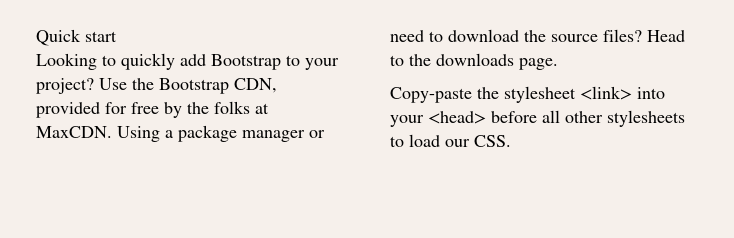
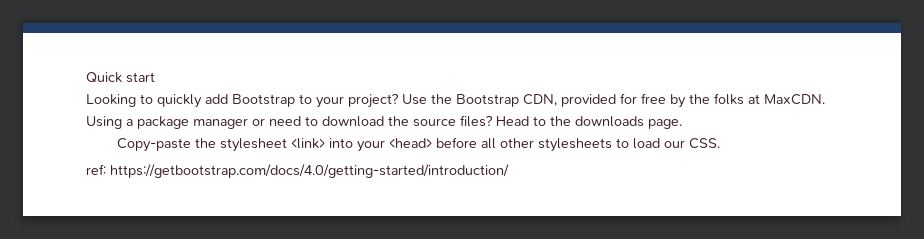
+ ref: https://getbootstrap.com/docs/4.0/getting-started/introduction/

